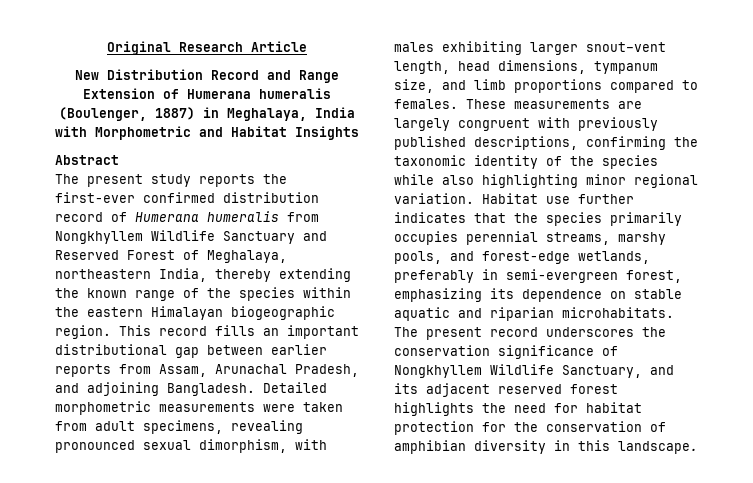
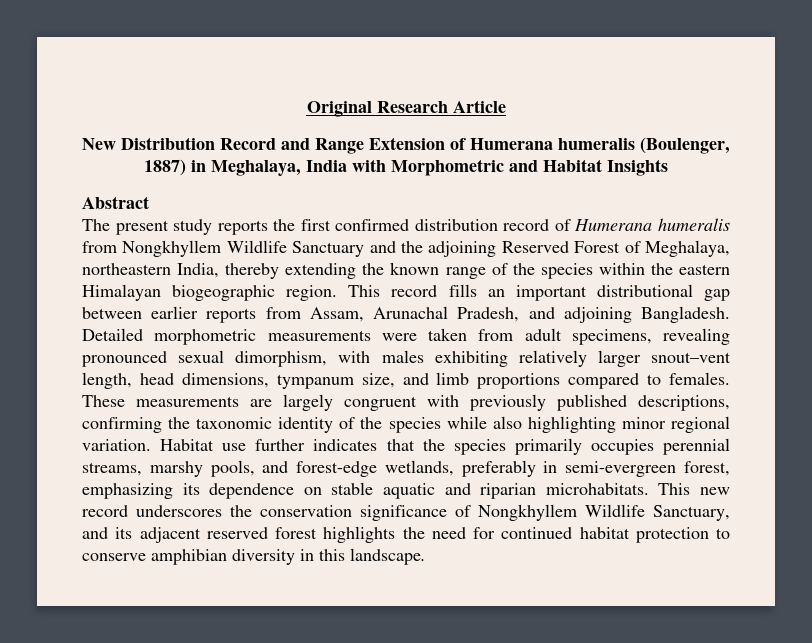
- The present study reports the first-ever confirmed distribution record of Humerana humeralis from Nongkhyllem Wildlife Sanctuary and Reserved Forest of Meghalaya, northeastern India, thereby extending the known range of the species within the eastern Himalayan biogeographic region.
+ The present study reports the first confirmed distribution record of Humerana humeralis from Nongkhyllem Wildlife Sanctuary and the adjoining Reserved Forest of Meghalaya, northeastern India, thereby extending the known range of the species within the eastern Himalayan biogeographic region.
- Detailed morphometric measurements were taken from adult specimens, revealing pronounced sexual dimorphism, with males exhibiting larger snout–vent length, head dimensions, tympanum size, and limb proportions compared to females.
+ Detailed morphometric measurements were taken from adult specimens, revealing pronounced sexual dimorphism, with males exhibiting relatively larger snout–vent length, head dimensions, tympanum size, and limb proportions compared to females.
- The present record underscores the conservation significance of Nongkhyllem Wildlife Sanctuary, and its adjacent reserved forest highlights the need for habitat protection for the conservation of amphibian diversity in this landscape.
+ This new record underscores the conservation significance of Nongkhyllem Wildlife Sanctuary, and its adjacent reserved forest highlights the need for continued habitat protection to conserve amphibian diversity in this landscape.

